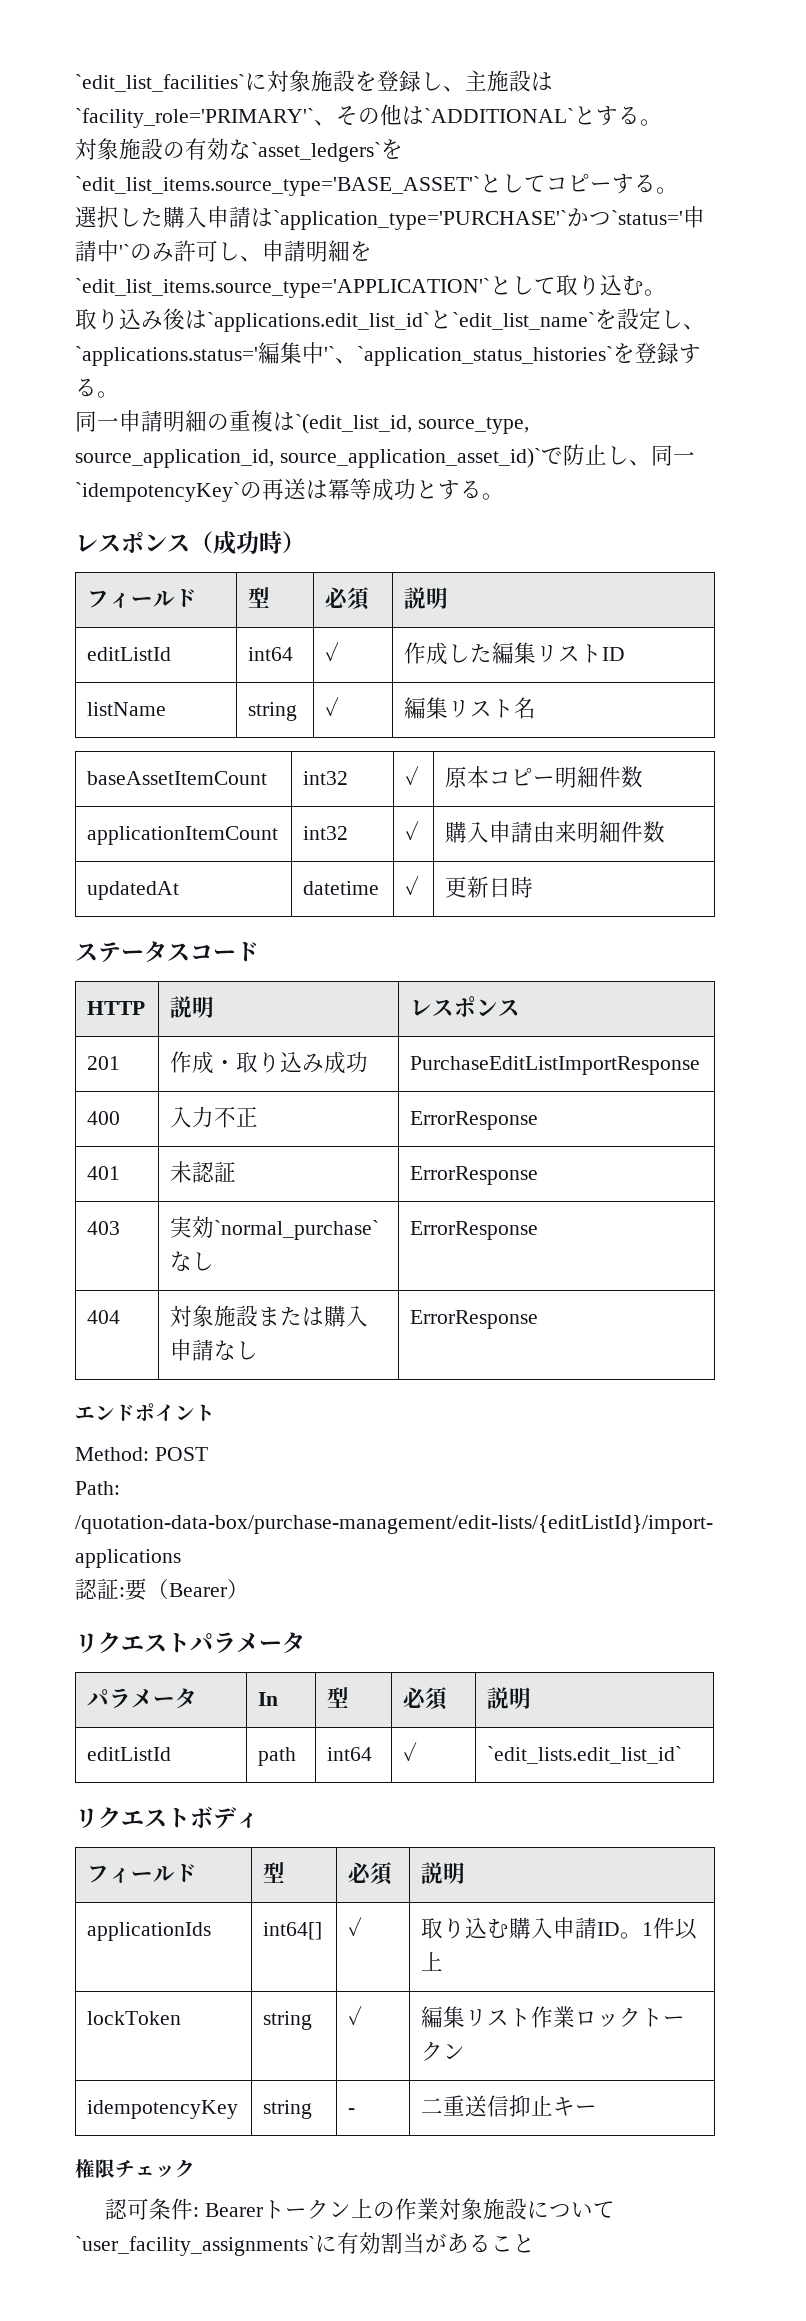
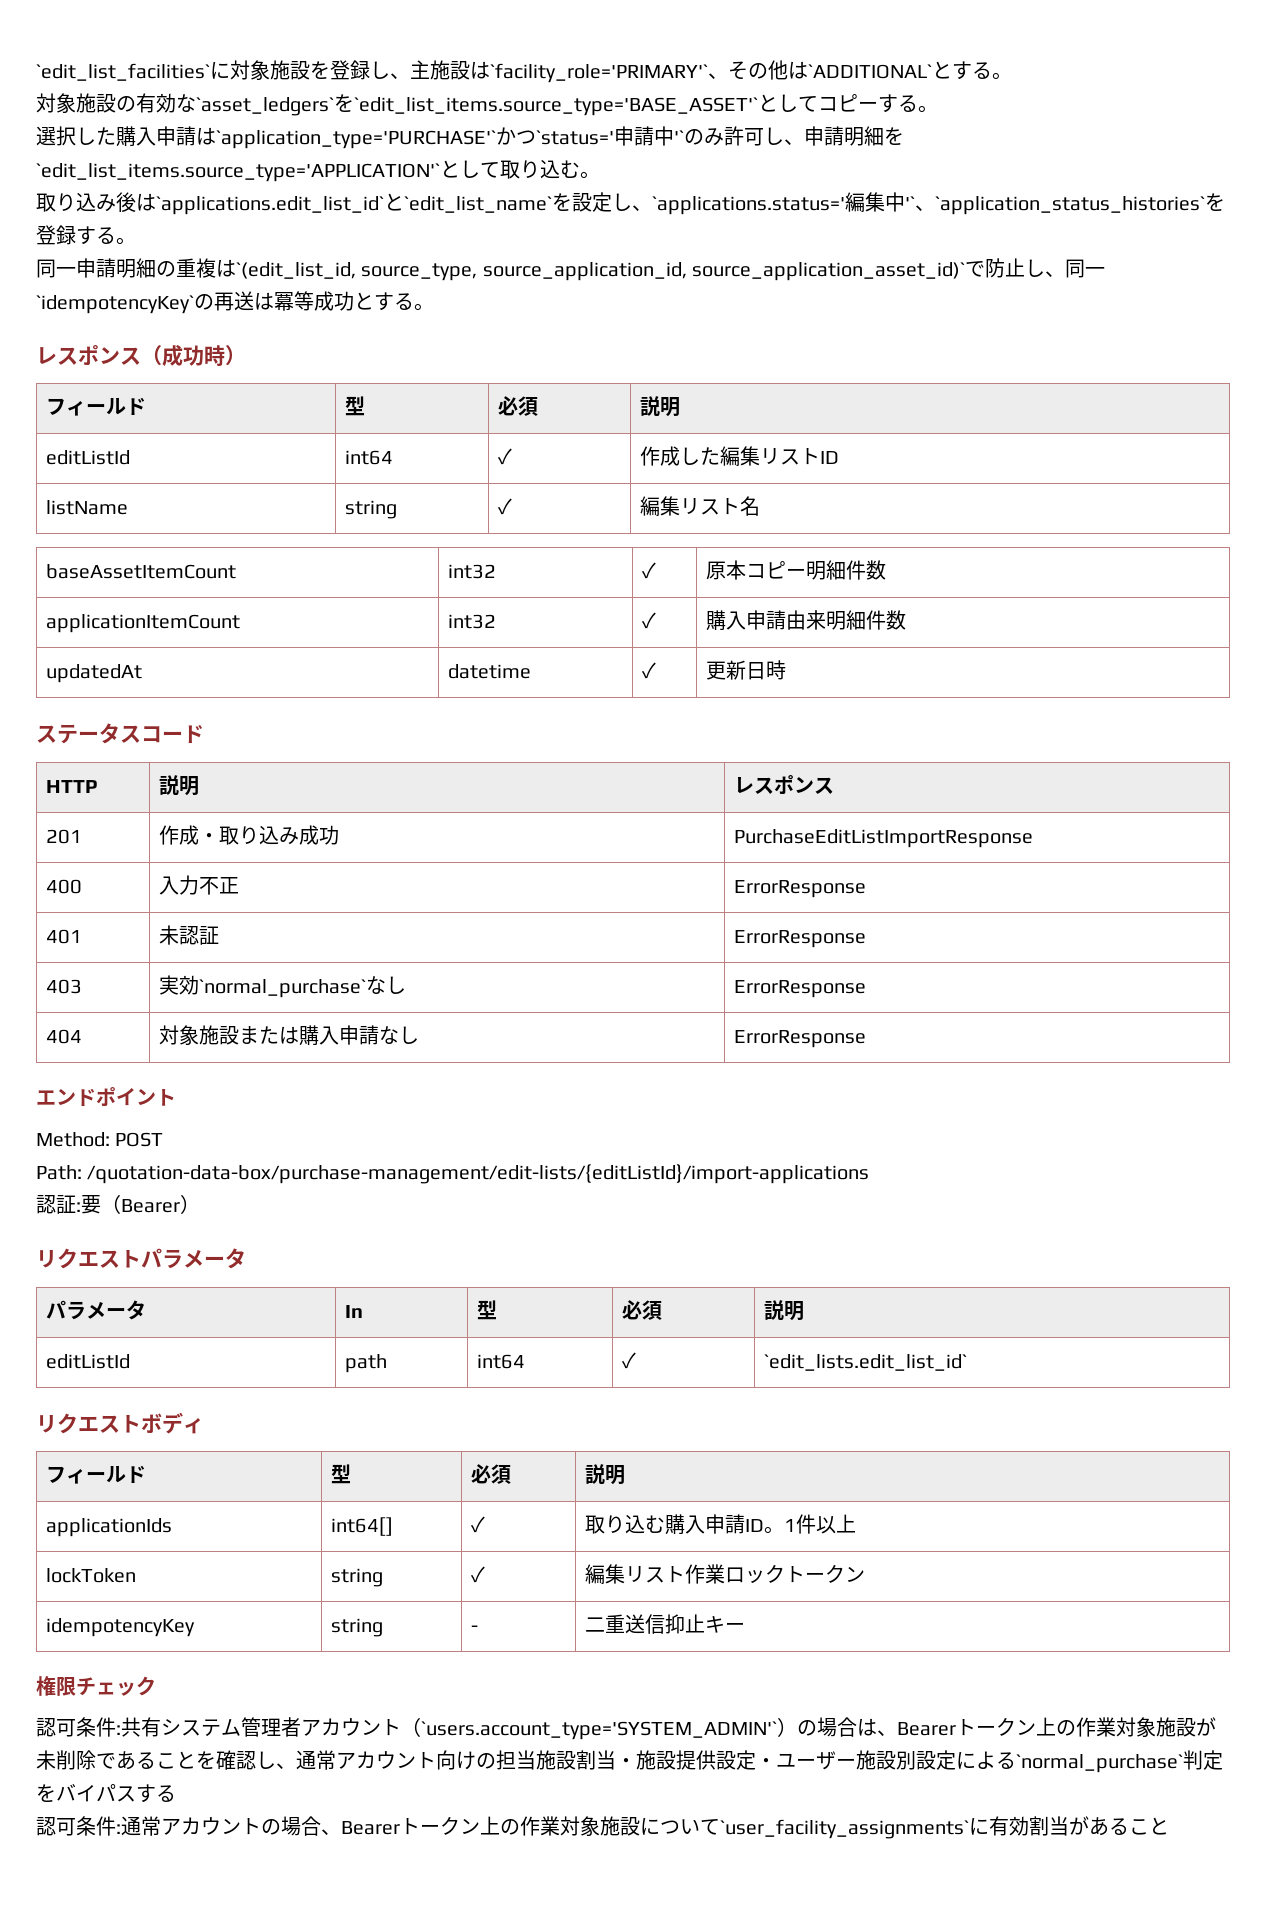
- 認可条件: Bearerトークン上の作業対象施設について`user_facility_assignments`に有効割当があること
+ 認可条件:共有システム管理者アカウント（`users.account_type='SYSTEM_ADMIN'`）の場合は、Bearerトークン上の作業対象施設が未削除であることを確認し、通常アカウント向けの担当施設割当・施設提供設定・ユーザー施設別設定による`normal_purchase`判定をバイパスする
+ 認可条件:通常アカウントの場合、Bearerトークン上の作業対象施設について`user_facility_assignments`に有効割当があること

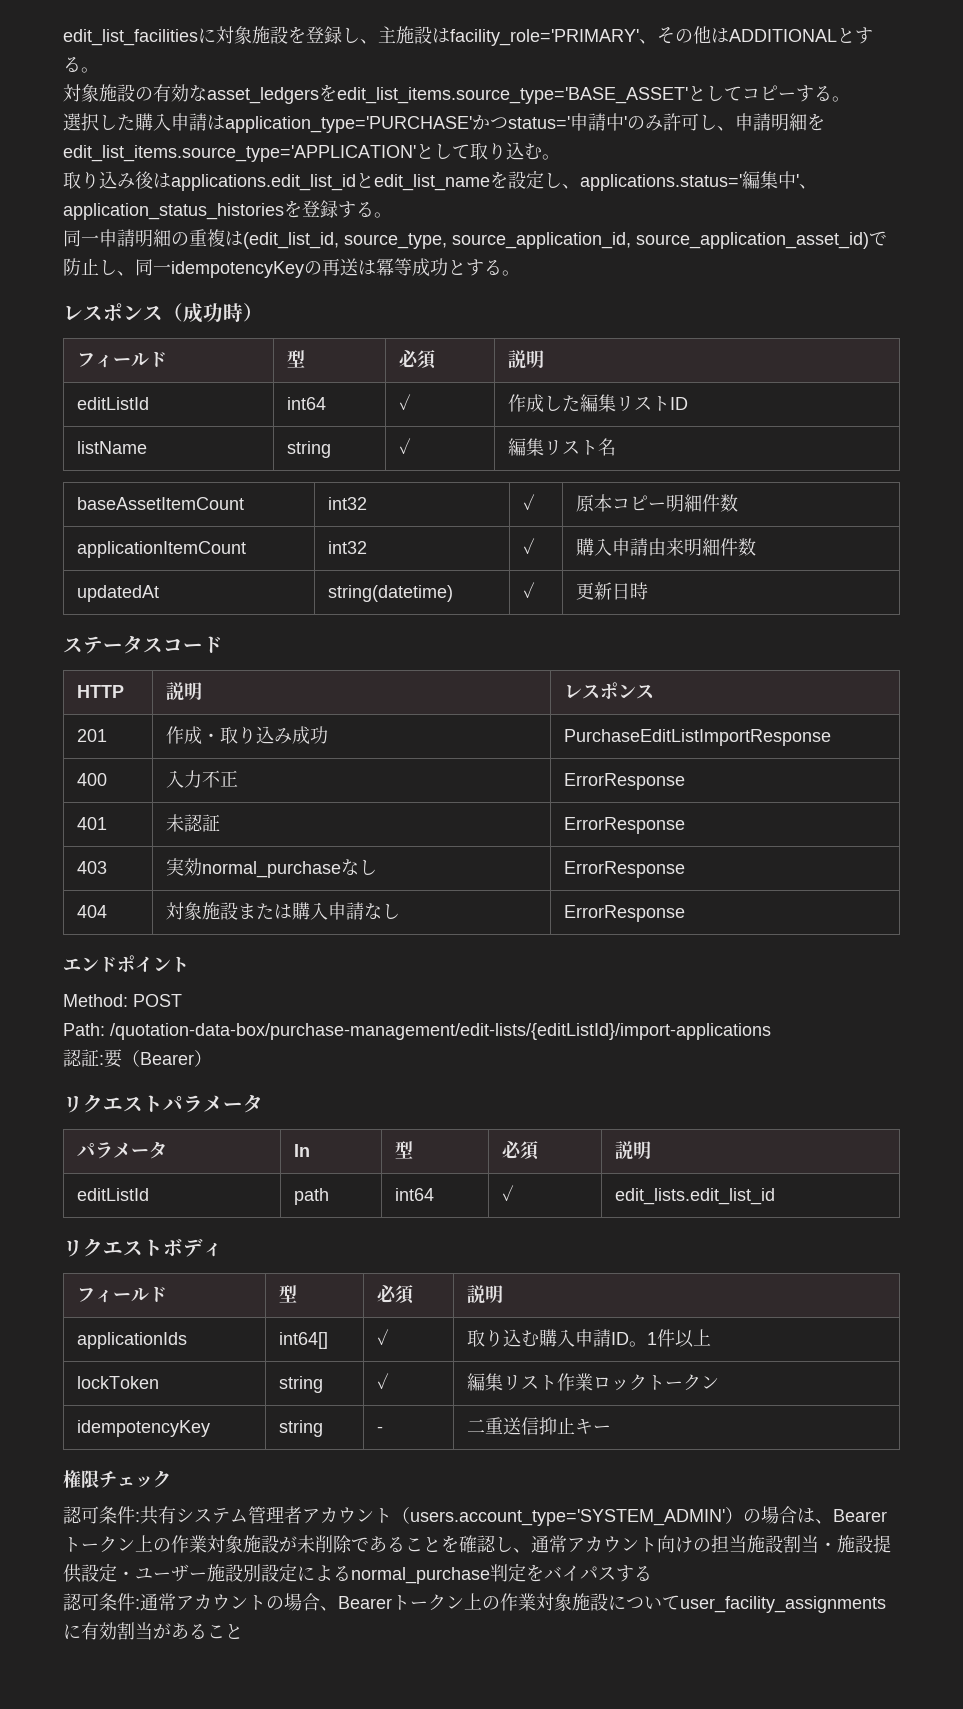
- `edit_list_facilities`に対象施設を登録し、主施設は`facility_role='PRIMARY'`、その他は`ADDITIONAL`とする。
+ edit_list_facilitiesに対象施設を登録し、主施設はfacility_role='PRIMARY'、その他はADDITIONALとする。
- 対象施設の有効な`asset_ledgers`を`edit_list_items.source_type='BASE_ASSET'`としてコピーする。
+ 対象施設の有効なasset_ledgersをedit_list_items.source_type='BASE_ASSET'としてコピーする。
- 選択した購入申請は`application_type='PURCHASE'`かつ`status='申請中'`のみ許可し、申請明細を`edit_list_items.source_type='APPLICATION'`として取り込む。
+ 選択した購入申請はapplication_type='PURCHASE'かつstatus='申請中'のみ許可し、申請明細をedit_list_items.source_type='APPLICATION'として取り込む。
- 取り込み後は`applications.edit_list_id`と`edit_list_name`を設定し、`applications.status='編集中'`、`application_status_histories`を登録する。
+ 取り込み後はapplications.edit_list_idとedit_list_nameを設定し、applications.status='編集中'、application_status_historiesを登録する。
- 同一申請明細の重複は`(edit_list_id, source_type, source_application_id, source_application_asset_id)`で防止し、同一`idempotencyKey`の再送は冪等成功とする。
+ 同一申請明細の重複は(edit_list_id, source_type, source_application_id, source_application_asset_id)で防止し、同一idempotencyKeyの再送は冪等成功とする。
- updatedAt | datetime | ✓ | 更新日時
+ updatedAt | string(datetime) | ✓ | 更新日時
- 403 | 実効`normal_purchase`なし | ErrorResponse
+ 403 | 実効normal_purchaseなし | ErrorResponse
- editListId | path | int64 | ✓ | `edit_lists.edit_list_id`
+ editListId | path | int64 | ✓ | edit_lists.edit_list_id
- 認可条件:共有システム管理者アカウント（`users.account_type='SYSTEM_ADMIN'`）の場合は、Bearerトークン上の作業対象施設が未削除であることを確認し、通常アカウント向けの担当施設割当・施設提供設定・ユーザー施設別設定による`normal_purchase`判定をバイパスする
+ 認可条件:共有システム管理者アカウント（users.account_type='SYSTEM_ADMIN'）の場合は、Bearerトークン上の作業対象施設が未削除であることを確認し、通常アカウント向けの担当施設割当・施設提供設定・ユーザー施設別設定によるnormal_purchase判定をバイパスする
- 認可条件:通常アカウントの場合、Bearerトークン上の作業対象施設について`user_facility_assignments`に有効割当があること
+ 認可条件:通常アカウントの場合、Bearerトークン上の作業対象施設についてuser_facility_assignmentsに有効割当があること

